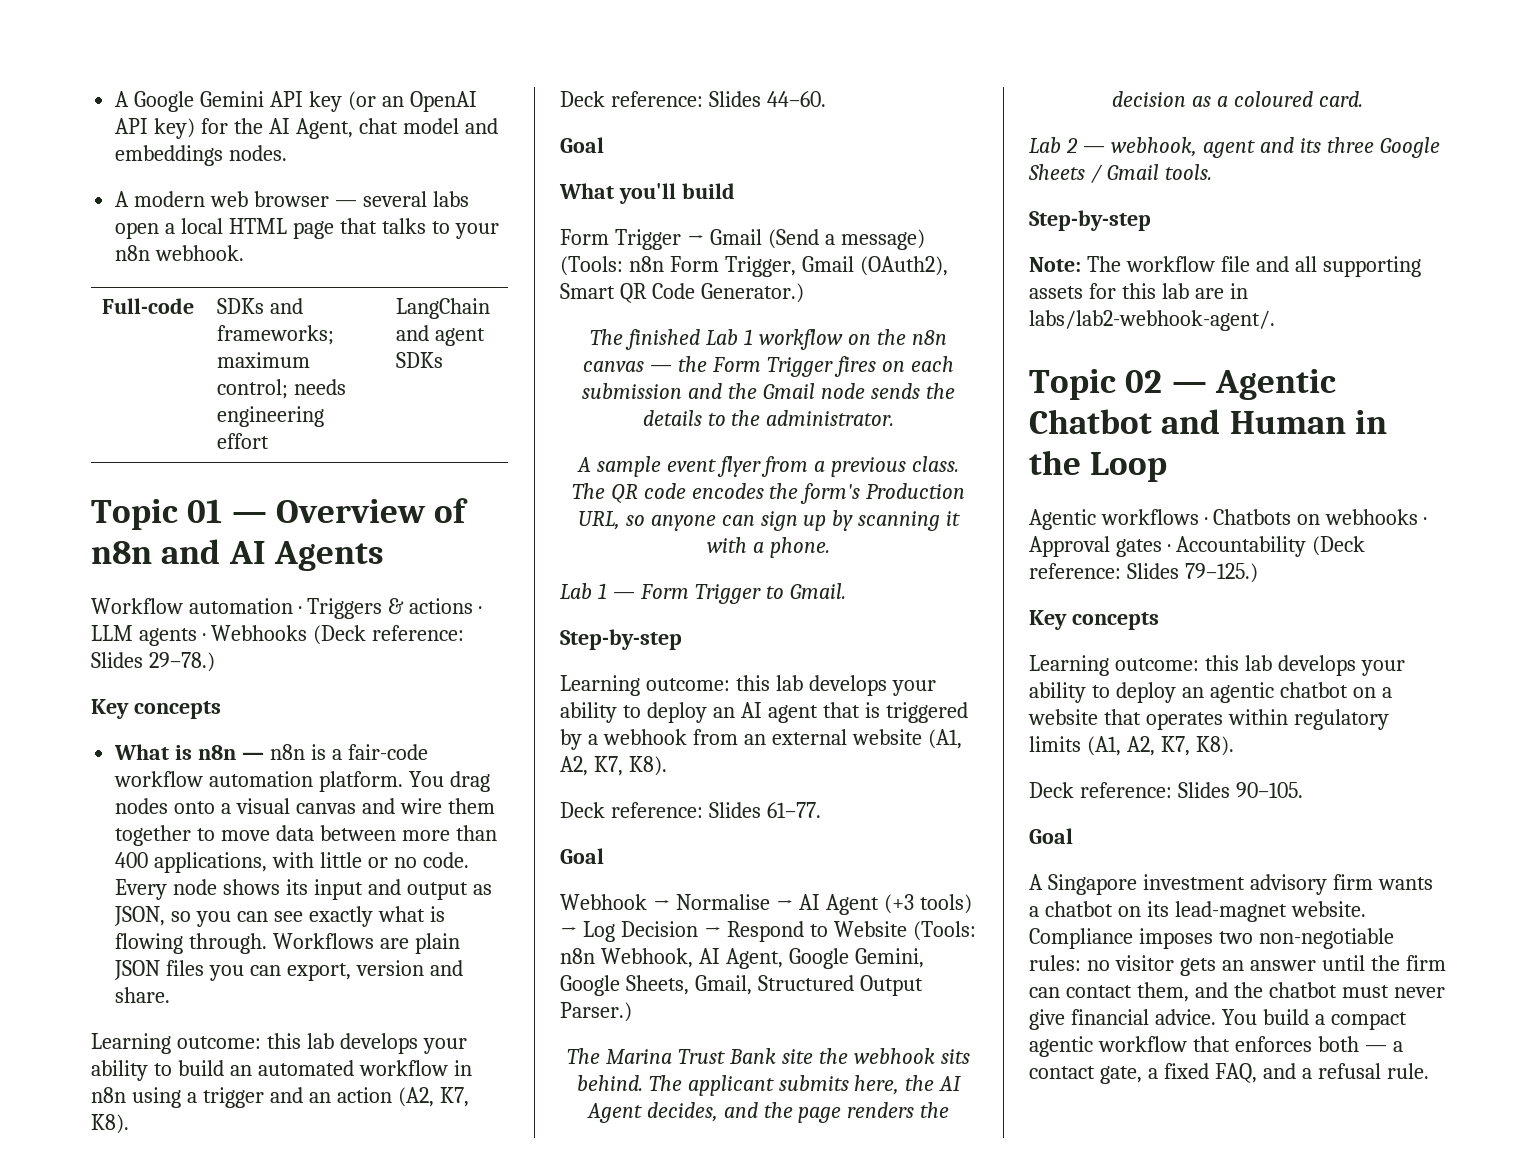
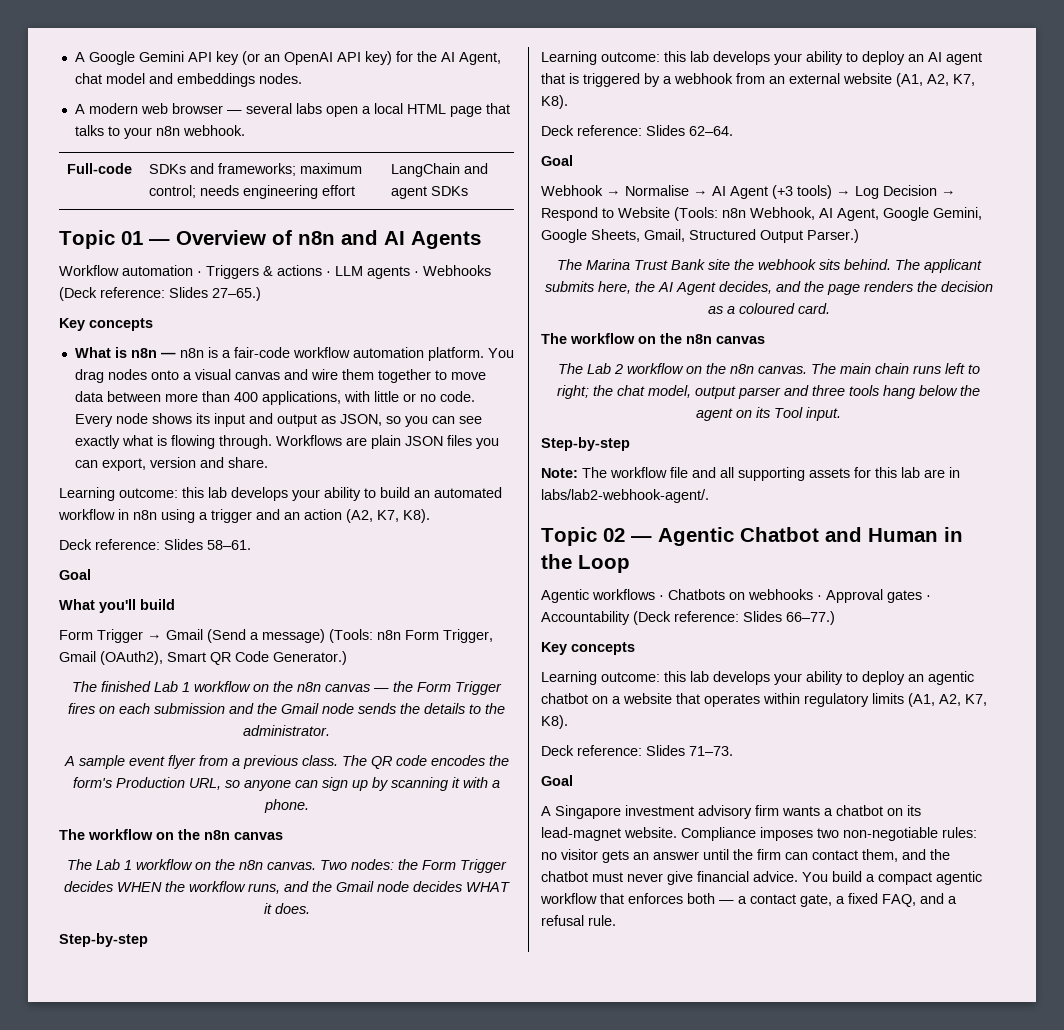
- Workflow automation · Triggers & actions · LLM agents · Webhooks (Deck reference: Slides 29–78.)
+ Workflow automation · Triggers & actions · LLM agents · Webhooks (Deck reference: Slides 27–65.)
- Deck reference: Slides 44–60.
+ Deck reference: Slides 58–61.
  The QR code encodes the form's Production URL, so anyone can sign up by scanning it with a phone.
- Lab 1 — Form Trigger to Gmail.
+ The workflow on the n8n canvas
+ The Lab 1 workflow on the n8n canvas. Two nodes: the Form Trigger decides WHEN the workflow runs, and the Gmail node decides WHAT it does.
- Deck reference: Slides 61–77.
+ Deck reference: Slides 62–64.
  The applicant submits here, the AI Agent decides, and the page renders the decision as a coloured card.
- Lab 2 — webhook, agent and its three Google Sheets / Gmail tools.
+ The workflow on the n8n canvas
+ The Lab 2 workflow on the n8n canvas. The main chain runs left to right; the chat model, output parser and three tools hang below the agent on its Tool input.
- Agentic workflows · Chatbots on webhooks · Approval gates · Accountability (Deck reference: Slides 79–125.)
+ Agentic workflows · Chatbots on webhooks · Approval gates · Accountability (Deck reference: Slides 66–77.)
- Deck reference: Slides 90–105.
+ Deck reference: Slides 71–73.

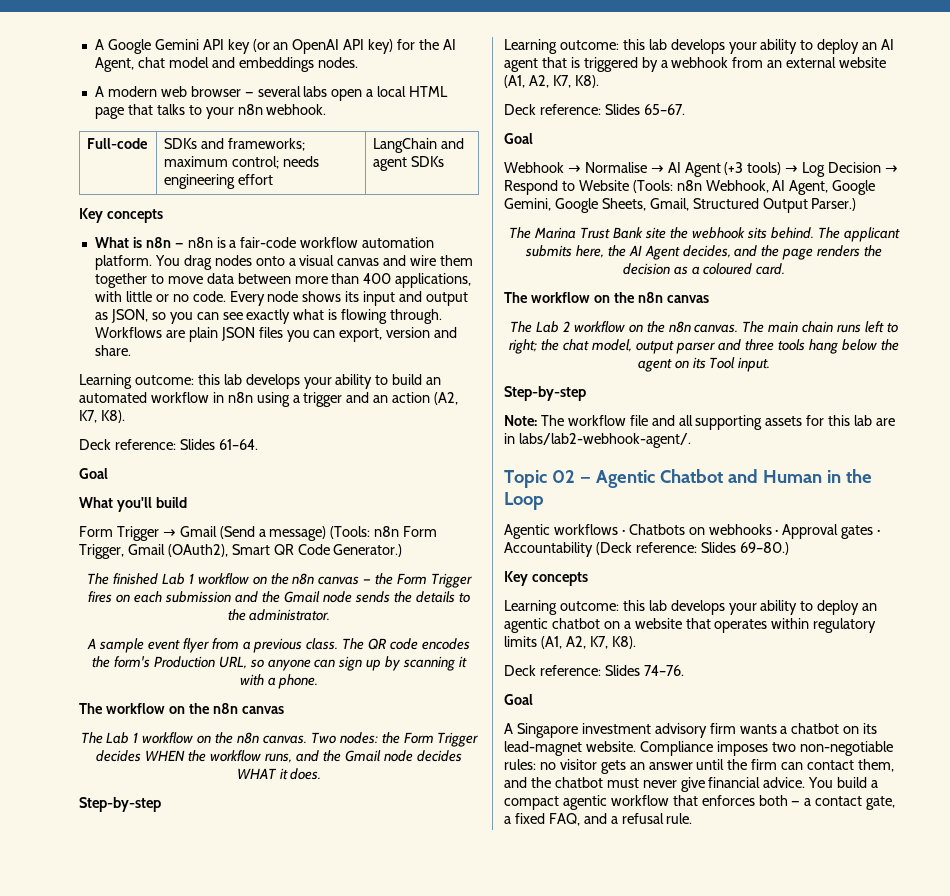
- Topic 01 — Overview of n8n and AI Agents
- Workflow automation · Triggers & actions · LLM agents · Webhooks (Deck reference: Slides 27–65.)
- Deck reference: Slides 58–61.
+ Deck reference: Slides 61–64.
- Deck reference: Slides 62–64.
+ Deck reference: Slides 65–67.
- Agentic workflows · Chatbots on webhooks · Approval gates · Accountability (Deck reference: Slides 66–77.)
+ Agentic workflows · Chatbots on webhooks · Approval gates · Accountability (Deck reference: Slides 69–80.)
- Deck reference: Slides 71–73.
+ Deck reference: Slides 74–76.

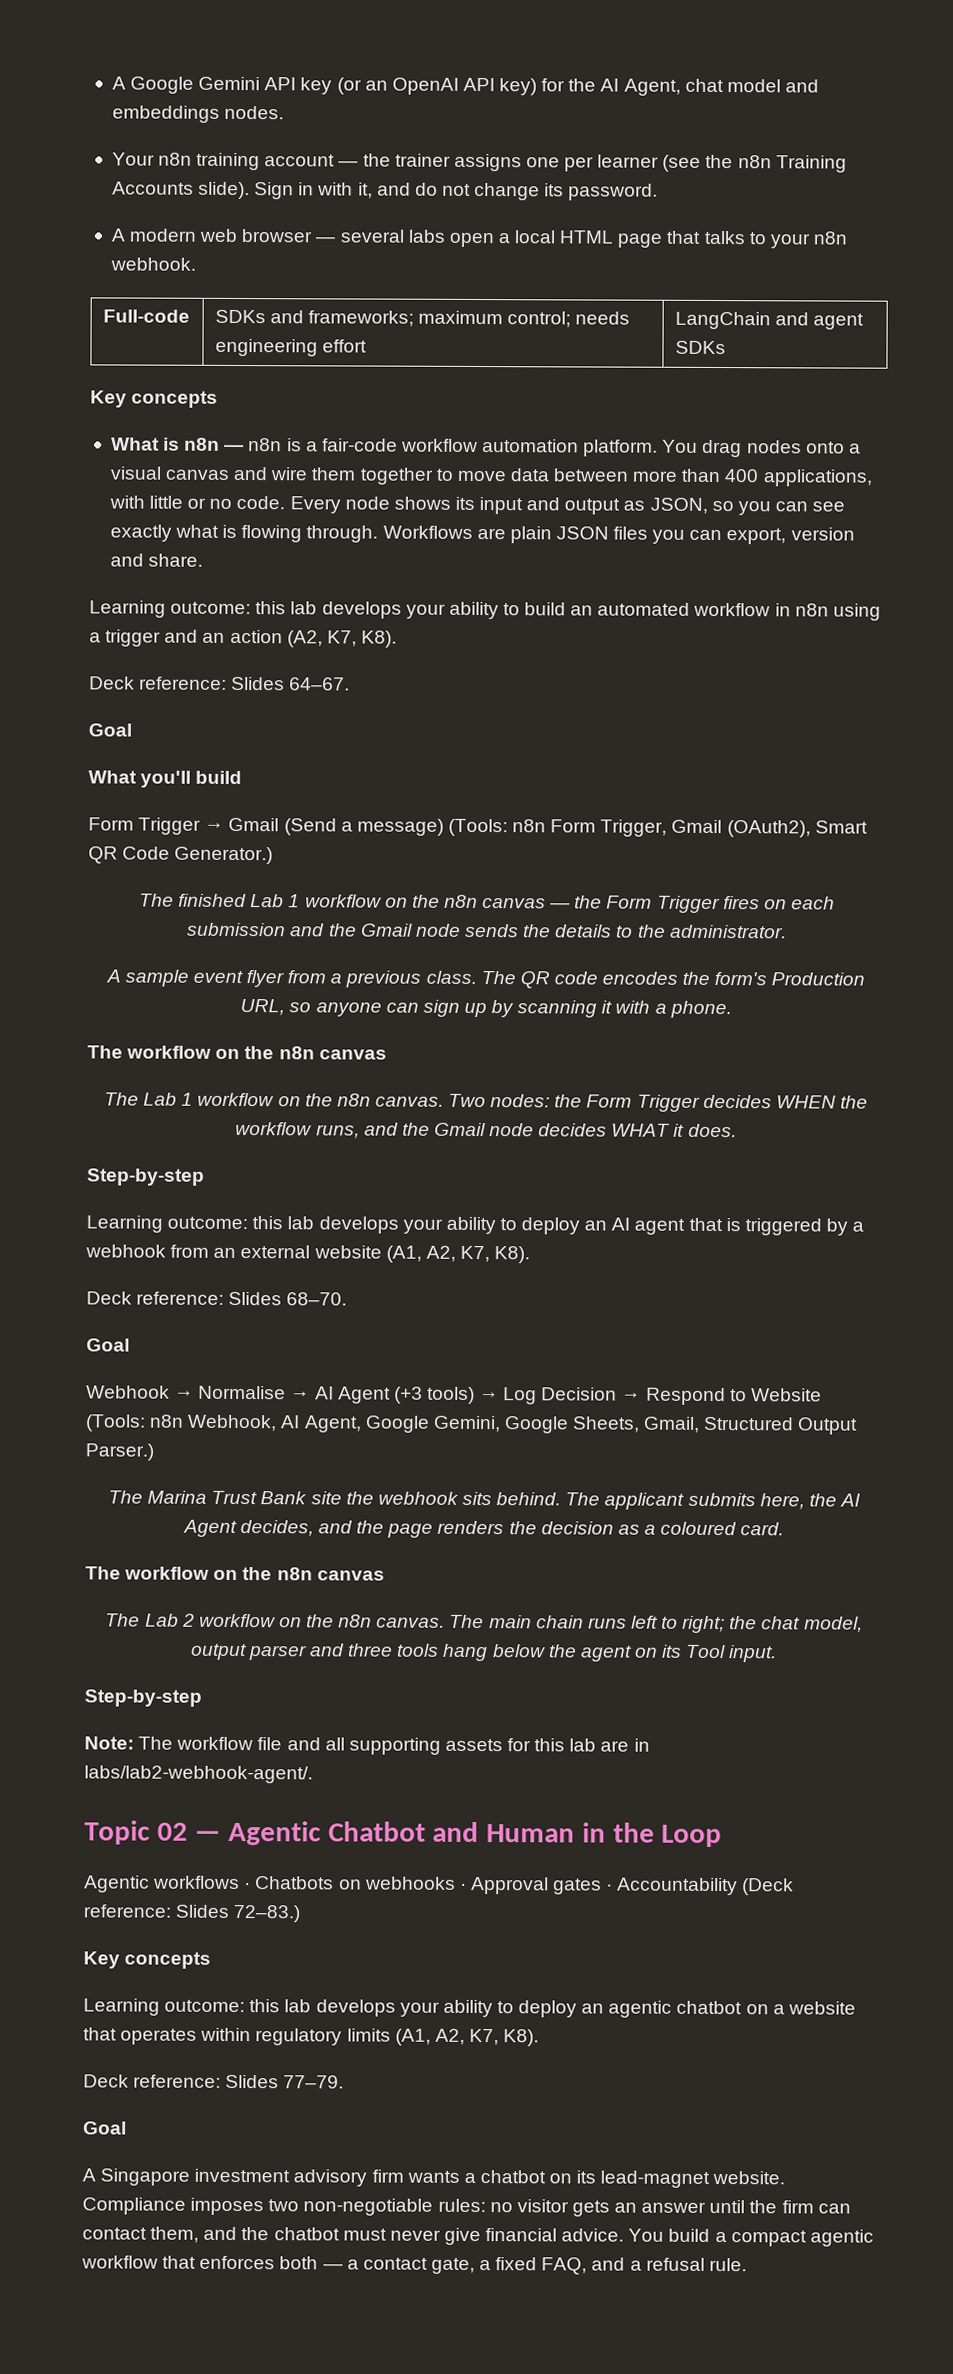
+ Your n8n training account — the trainer assigns one per learner (see the n8n Training Accounts slide). Sign in with it, and do not change its password.
- Deck reference: Slides 61–64.
+ Deck reference: Slides 64–67.
- Deck reference: Slides 65–67.
+ Deck reference: Slides 68–70.
- Agentic workflows · Chatbots on webhooks · Approval gates · Accountability (Deck reference: Slides 69–80.)
+ Agentic workflows · Chatbots on webhooks · Approval gates · Accountability (Deck reference: Slides 72–83.)
- Deck reference: Slides 74–76.
+ Deck reference: Slides 77–79.

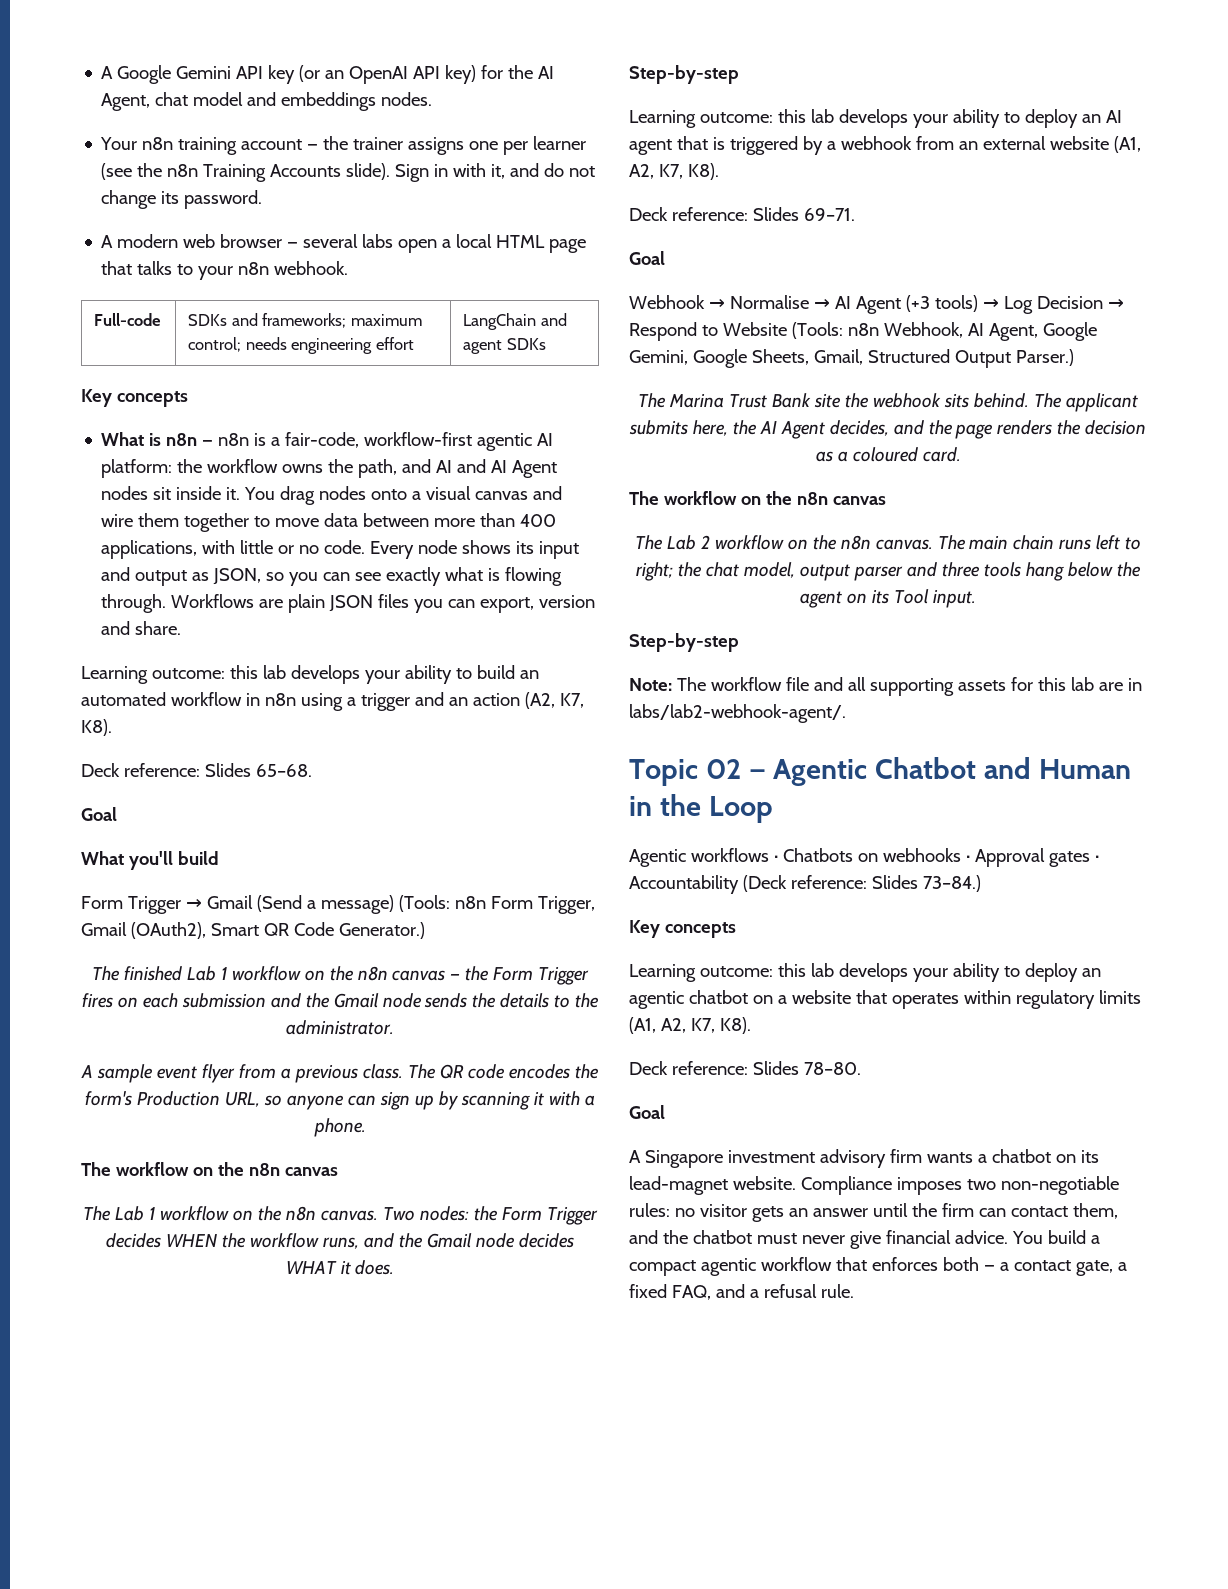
- What is n8n — n8n is a fair-code workflow automation platform.
+ What is n8n — n8n is a fair-code, workflow-first agentic AI platform: the workflow owns the path, and AI and AI Agent nodes sit inside it.
- Deck reference: Slides 64–67.
+ Deck reference: Slides 65–68.
- Deck reference: Slides 68–70.
+ Deck reference: Slides 69–71.
- Agentic workflows · Chatbots on webhooks · Approval gates · Accountability (Deck reference: Slides 72–83.)
+ Agentic workflows · Chatbots on webhooks · Approval gates · Accountability (Deck reference: Slides 73–84.)
- Deck reference: Slides 77–79.
+ Deck reference: Slides 78–80.

